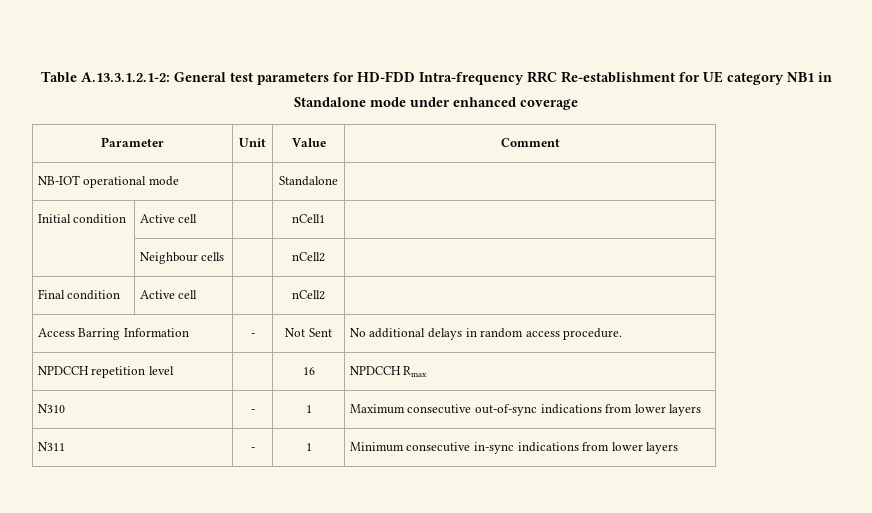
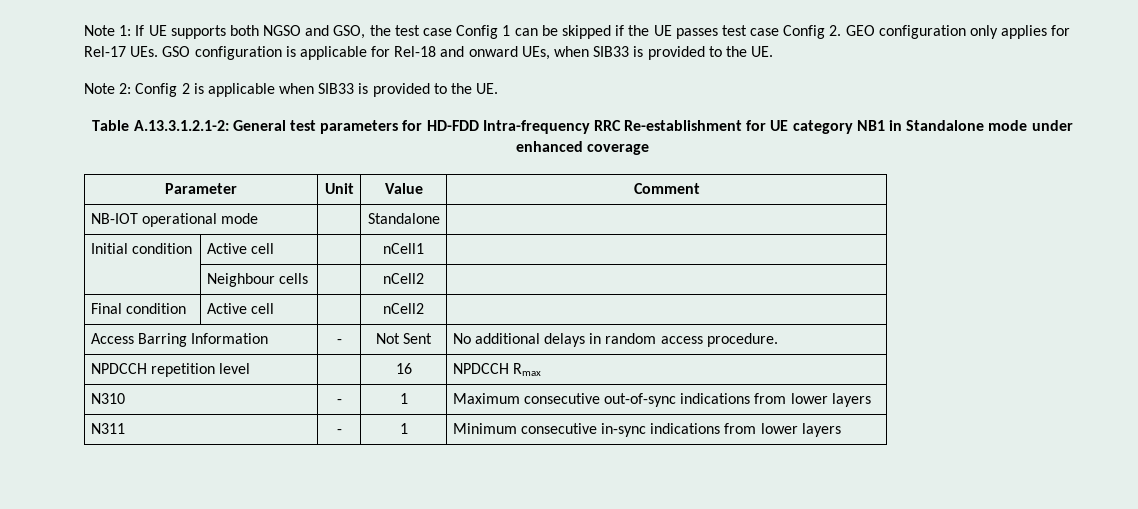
+ Note 1: If UE supports both NGSO and GSO, the test case Config 1 can be skipped if the UE passes test case Config 2. GEO configuration only applies for Rel-17 UEs. GSO configuration is applicable for Rel-18 and onward UEs, when SIB33 is provided to the UE.
+ Note 2: Config 2 is applicable when SIB33 is provided to the UE.

